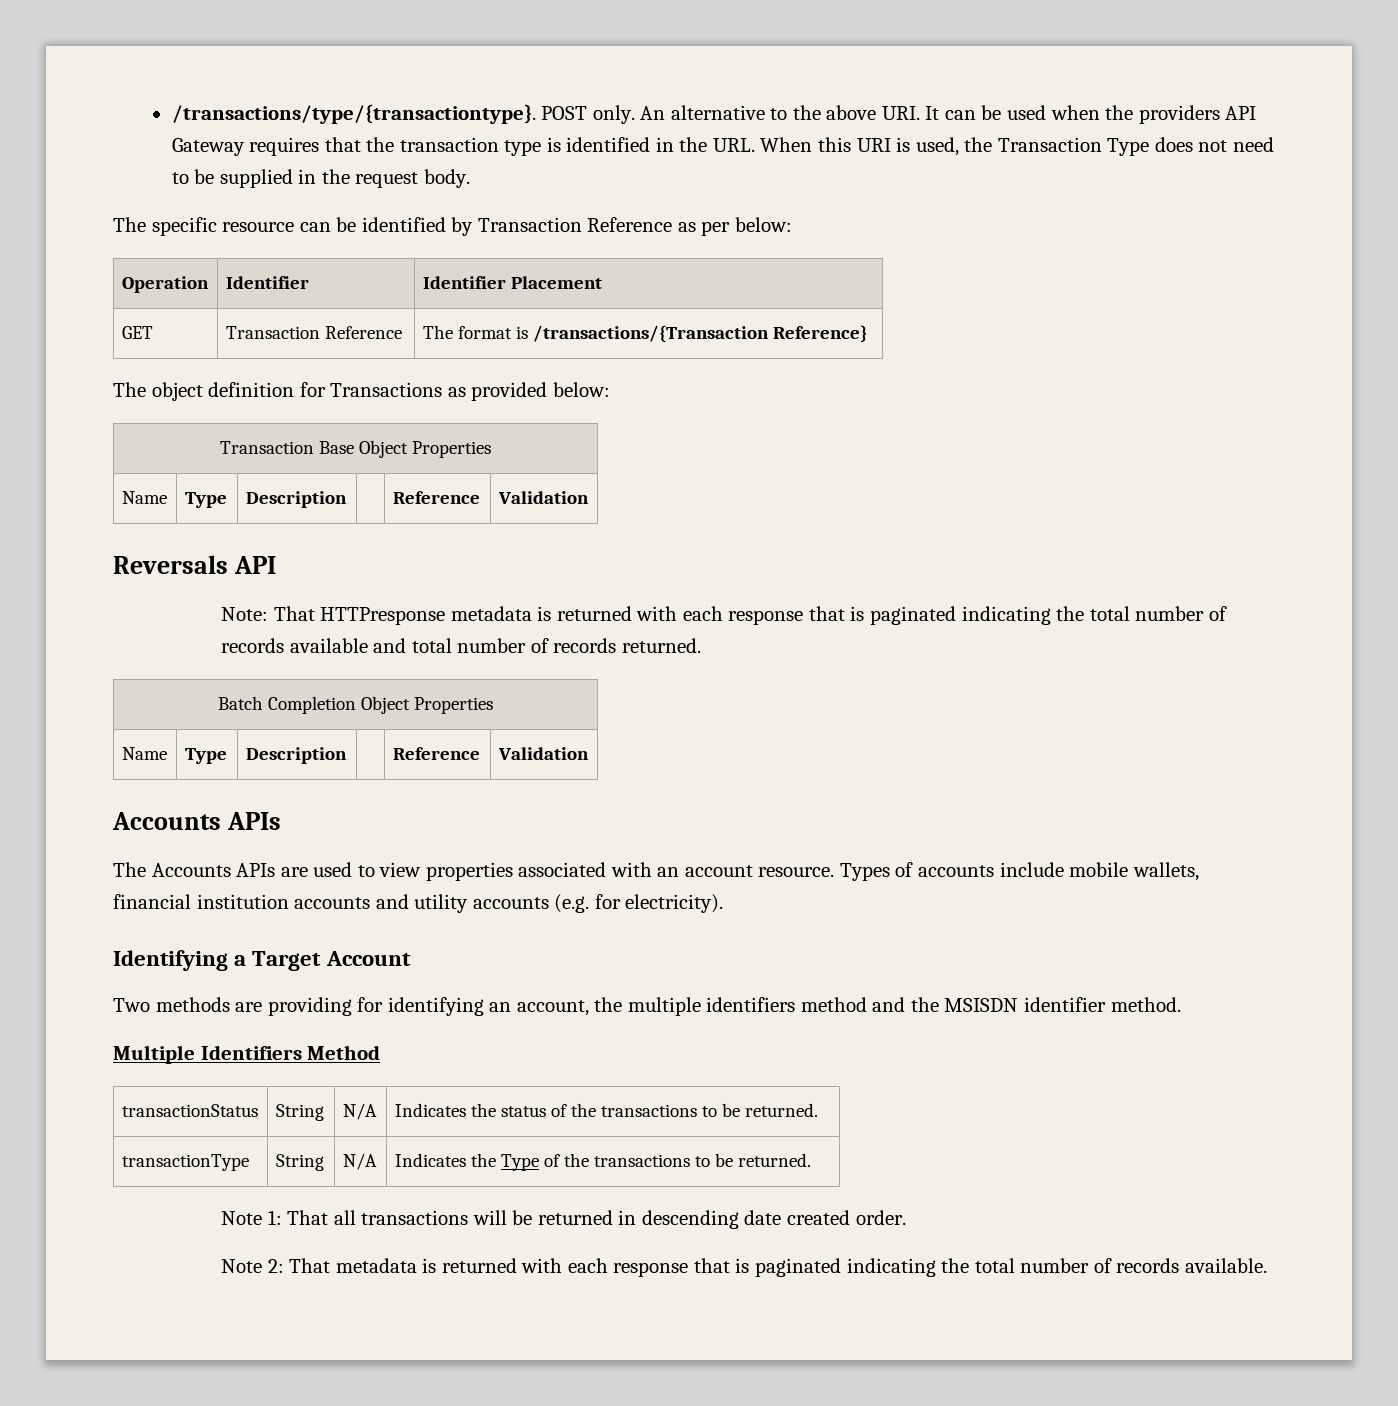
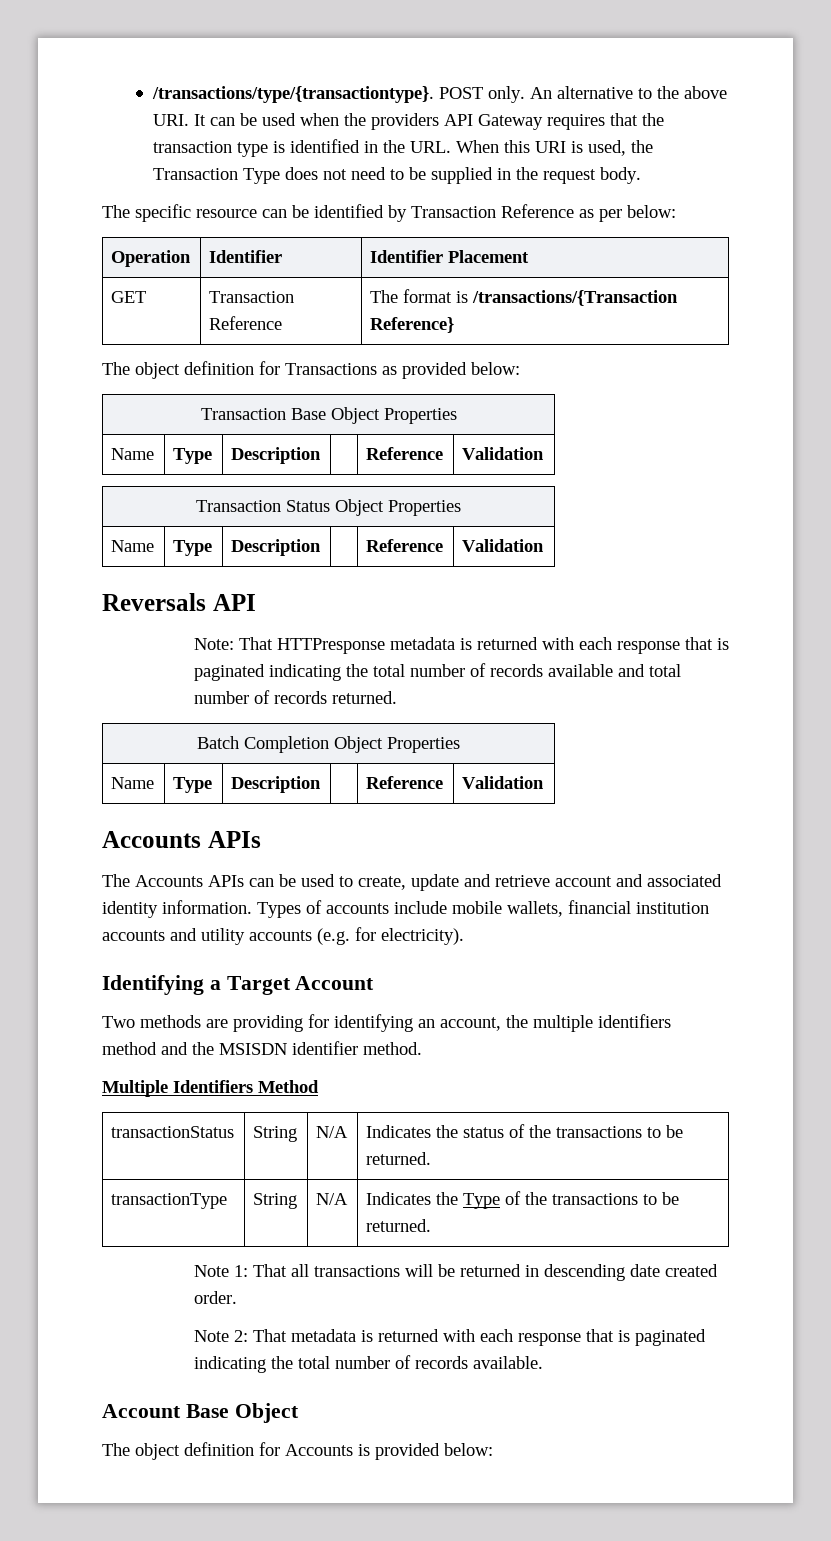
+ Transaction Status Object Properties
+ Name | Type | Description | | Reference | Validation
- The Accounts APIs are used to view properties associated with an account resource.
+ The Accounts APIs can be used to create, update and retrieve account and associated identity information.
+ Account Base Object
+ The object definition for Accounts is provided below:

